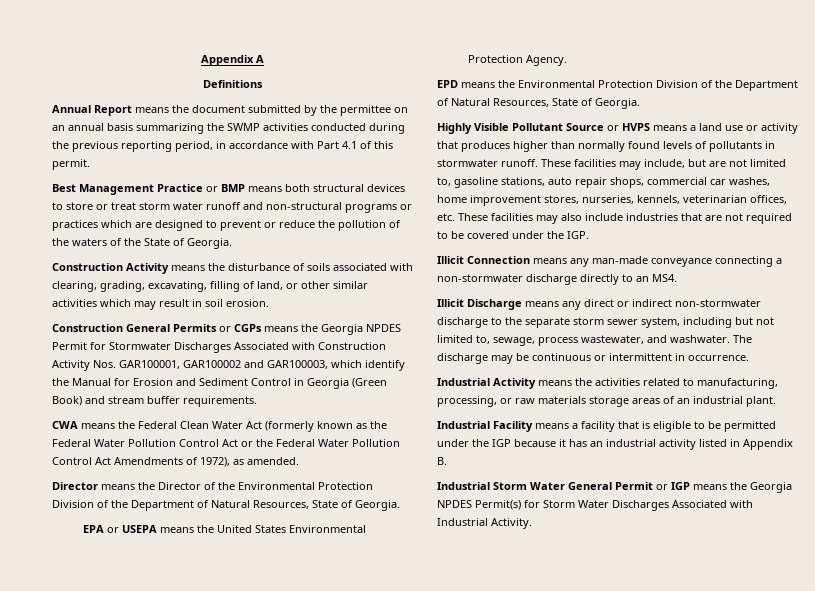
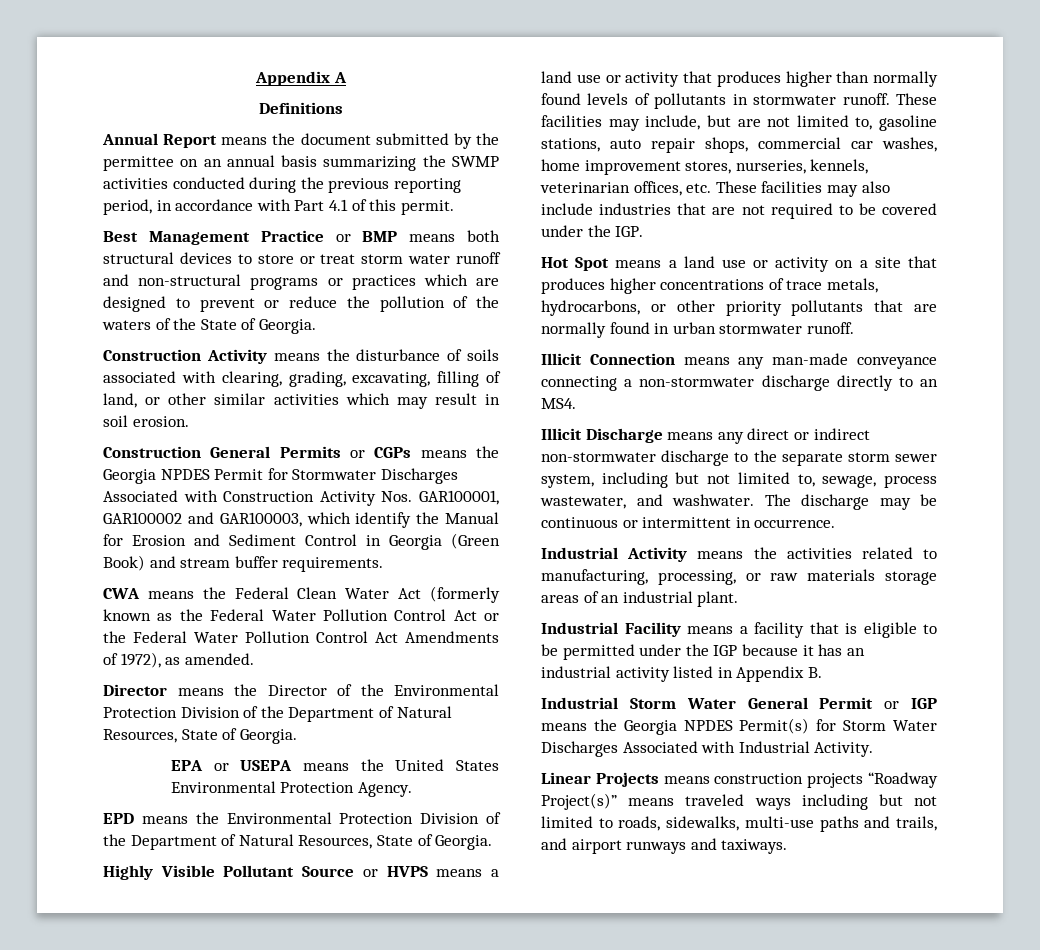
+ Hot Spot means a land use or activity on a site that produces higher concentrations of trace metals, hydrocarbons, or other priority pollutants that are normally found in urban stormwater runoff.
+ Linear Projects means construction projects “Roadway Project(s)” means traveled ways including but not limited to roads, sidewalks, multi-use paths and trails, and airport runways and taxiways.

